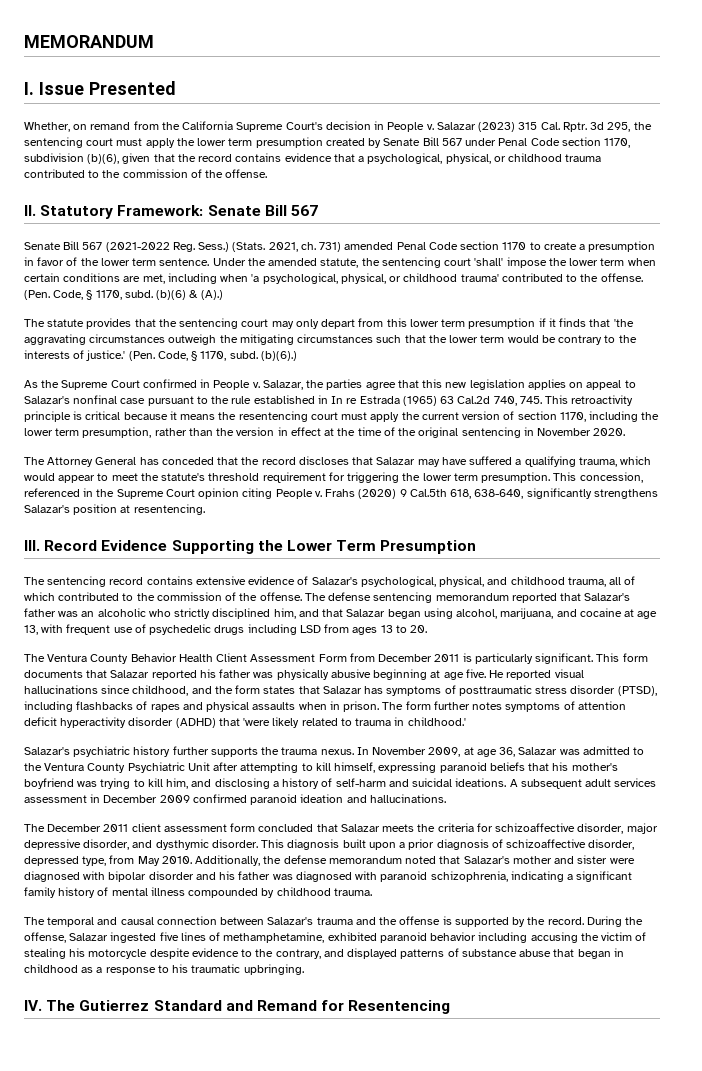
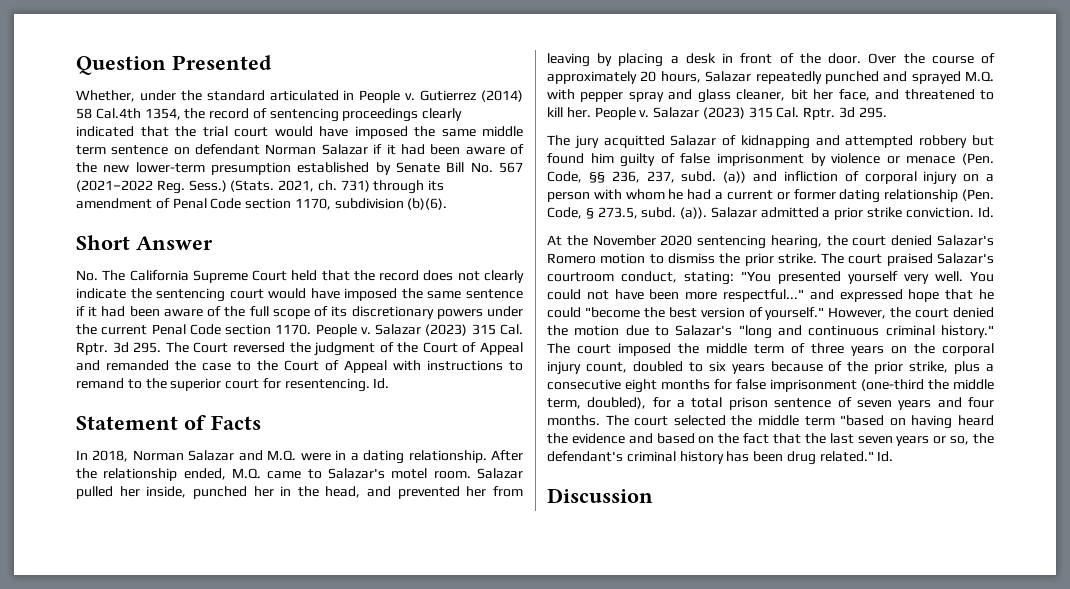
- MEMORANDUM
- I. Issue Presented
+ Question Presented
- Whether, on remand from the California Supreme Court's decision in People v. Salazar (2023) 315 Cal. Rptr. 3d 295, the sentencing court must apply the lower term presumption created by Senate Bill 567 under Penal Code section 1170, subdivision (b)(6), given that the record contains evidence that a psychological, physical, or childhood trauma contributed to the commission of the offense.
- II. Statutory Framework: Senate Bill 567
- Senate Bill 567 (2021-2022 Reg. Sess.) (Stats. 2021, ch. 731) amended Penal Code section 1170 to create a presumption in favor of the lower term sentence. Under the amended statute, the sentencing court 'shall' impose the lower term when certain conditions are met, including when 'a psychological, physical, or childhood trauma' contributed to the offense. (Pen. Code, § 1170, subd. (b)(6) & (A).)
- The statute provides that the sentencing court may only depart from this lower term presumption if it finds that 'the aggravating circumstances outweigh the mitigating circumstances such that the lower term would be contrary to the interests of justice.' (Pen. Code, § 1170, subd. (b)(6).)
- As the Supreme Court confirmed in People v. Salazar, the parties agree that this new legislation applies on appeal to Salazar's nonfinal case pursuant to the rule established in In re Estrada (1965) 63 Cal.2d 740, 745. This retroactivity principle is critical because it means the resentencing court must apply the current version of section 1170, including the lower term presumption, rather than the version in effect at the time of the original sentencing in November 2020.
- The Attorney General has conceded that the record discloses that Salazar may have suffered a qualifying trauma, which would appear to meet the statute's threshold requirement for triggering the lower term presumption. This concession, referenced in the Supreme Court opinion citing People v. Frahs (2020) 9 Cal.5th 618, 638-640, significantly strengthens Salazar's position at resentencing.
- III. Record Evidence Supporting the Lower Term Presumption
- The sentencing record contains extensive evidence of Salazar's psychological, physical, and childhood trauma, all of which contributed to the commission of the offense. The defense sentencing memorandum reported that Salazar's father was an alcoholic who strictly disciplined him, and that Salazar began using alcohol, marijuana, and cocaine at age 13, with frequent use of psychedelic drugs including LSD from ages 13 to 20.
- The Ventura County Behavior Health Client Assessment Form from December 2011 is particularly significant. This form documents that Salazar reported his father was physically abusive beginning at age five. He reported visual hallucinations since childhood, and the form states that Salazar has symptoms of posttraumatic stress disorder (PTSD), including flashbacks of rapes and physical assaults when in prison. The form further notes symptoms of attention deficit hyperactivity disorder (ADHD) that 'were likely related to trauma in childhood.'
- Salazar's psychiatric history further supports the trauma nexus. In November 2009, at age 36, Salazar was admitted to the Ventura County Psychiatric Unit after attempting to kill himself, expressing paranoid beliefs that his mother's boyfriend was trying to kill him, and disclosing a history of self-harm and suicidal ideations. A subsequent adult services assessment in December 2009 confirmed paranoid ideation and hallucinations.
- The December 2011 client assessment form concluded that Salazar meets the criteria for schizoaffective disorder, major depressive disorder, and dysthymic disorder. This diagnosis built upon a prior diagnosis of schizoaffective disorder, depressed type, from May 2010. Additionally, the defense memorandum noted that Salazar's mother and sister were diagnosed with bipolar disorder and his father was diagnosed with paranoid schizophrenia, indicating a significant family history of mental illness compounded by childhood trauma.
- The temporal and causal connection between Salazar's trauma and the offense is supported by the record. During the offense, Salazar ingested five lines of methamphetamine, exhibited paranoid behavior including accusing the victim of stealing his motorcycle despite evidence to the contrary, and displayed patterns of substance abuse that began in childhood as a response to his traumatic upbringing.
- IV. The Gutierrez Standard and Remand for Resentencing
+ Whether, under the standard articulated in People v. Gutierrez (2014) 58 Cal.4th 1354, the record of sentencing proceedings clearly indicated that the trial court would have imposed the same middle term sentence on defendant Norman Salazar if it had been aware of the new lower-term presumption established by Senate Bill No. 567 (2021–2022 Reg. Sess.) (Stats. 2021, ch. 731) through its amendment of Penal Code section 1170, subdivision (b)(6).
+ Short Answer
+ No. The California Supreme Court held that the record does not clearly indicate the sentencing court would have imposed the same sentence if it had been aware of the full scope of its discretionary powers under the current Penal Code section 1170. People v. Salazar (2023) 315 Cal. Rptr. 3d 295. The Court reversed the judgment of the Court of Appeal and remanded the case to the Court of Appeal with instructions to remand to the superior court for resentencing. Id.
+ Statement of Facts
+ In 2018, Norman Salazar and M.Q. were in a dating relationship. After the relationship ended, M.Q. came to Salazar's motel room. Salazar pulled her inside, punched her in the head, and prevented her from leaving by placing a desk in front of the door. Over the course of approximately 20 hours, Salazar repeatedly punched and sprayed M.Q. with pepper spray and glass cleaner, bit her face, and threatened to kill her. People v. Salazar (2023) 315 Cal. Rptr. 3d 295.
+ The jury acquitted Salazar of kidnapping and attempted robbery but found him guilty of false imprisonment by violence or menace (Pen. Code, §§ 236, 237, subd. (a)) and infliction of corporal injury on a person with whom he had a current or former dating relationship (Pen. Code, § 273.5, subd. (a)). Salazar admitted a prior strike conviction. Id.
+ At the November 2020 sentencing hearing, the court denied Salazar's Romero motion to dismiss the prior strike. The court praised Salazar's courtroom conduct, stating: "You presented yourself very well. You could not have been more respectful..." and expressed hope that he could "become the best version of yourself." However, the court denied the motion due to Salazar's "long and continuous criminal history." The court imposed the middle term of three years on the corporal injury count, doubled to six years because of the prior strike, plus a consecutive eight months for false imprisonment (one-third the middle term, doubled), for a total prison sentence of seven years and four months. The court selected the middle term "based on having heard the evidence and based on the fact that the last seven years or so, the defendant's criminal history has been drug related." Id.
+ Discussion

